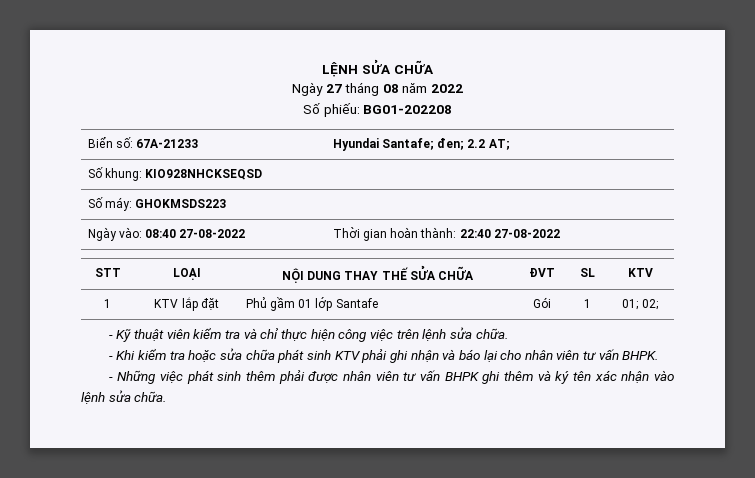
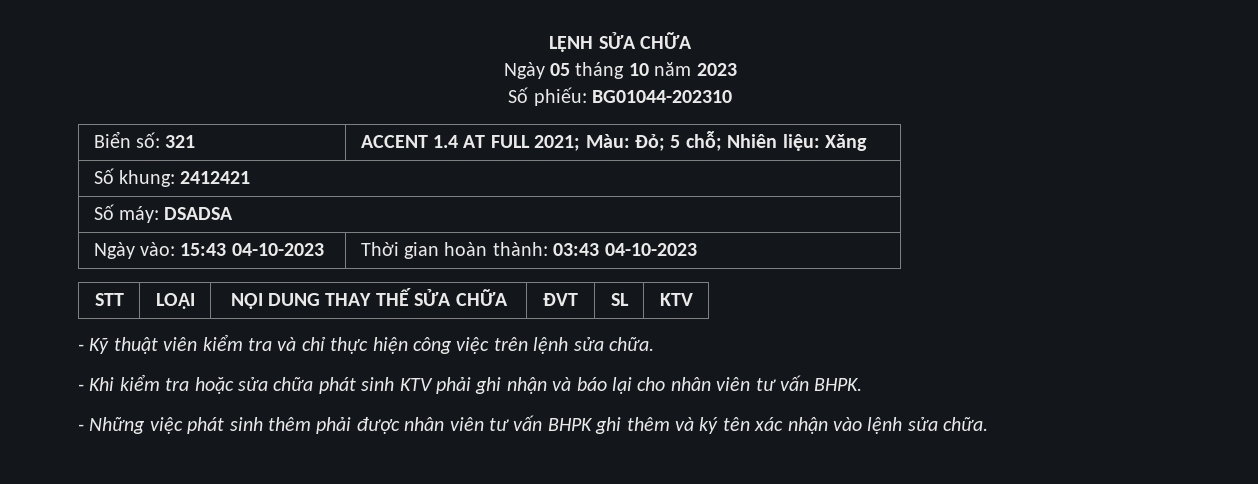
- Ngày 27 tháng 08 năm 2022
+ Ngày 05 tháng 10 năm 2023
- Số phiếu: BG01-202208
+ Số phiếu: BG01044-202310
- Biển số: 67A-21233 | Hyundai Santafe; đen; 2.2 AT;
+ Biển số: 321 | ACCENT 1.4 AT FULL 2021; Màu: Đỏ; 5 chỗ; Nhiên liệu: Xăng
- Số khung: KIO928NHCKSEQSD
+ Số khung: 2412421
- Số máy: GHOKMSDS223
+ Số máy: DSADSA
- Ngày vào: 08:40 27-08-2022 | Thời gian hoàn thành: 22:40 27-08-2022
+ Ngày vào: 15:43 04-10-2023 | Thời gian hoàn thành: 03:43 04-10-2023
- 1 | KTV lắp đặt | Phủ gầm 01 lớp Santafe | Gói | 1 | 01; 02;

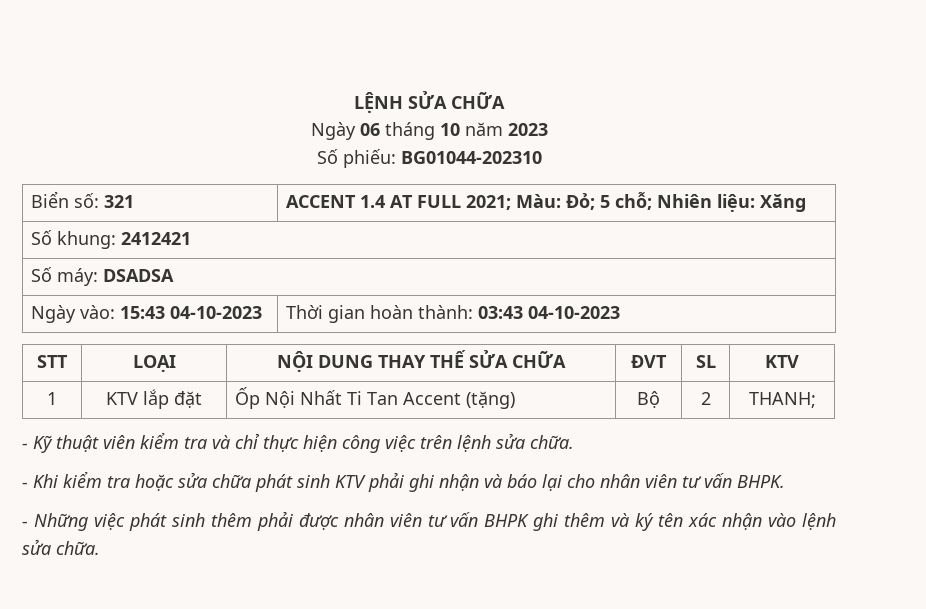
- Ngày 05 tháng 10 năm 2023
+ Ngày 06 tháng 10 năm 2023
+ 1 | KTV lắp đặt | Ốp Nội Nhất Ti Tan Accent (tặng) | Bộ | 2 | THANH;

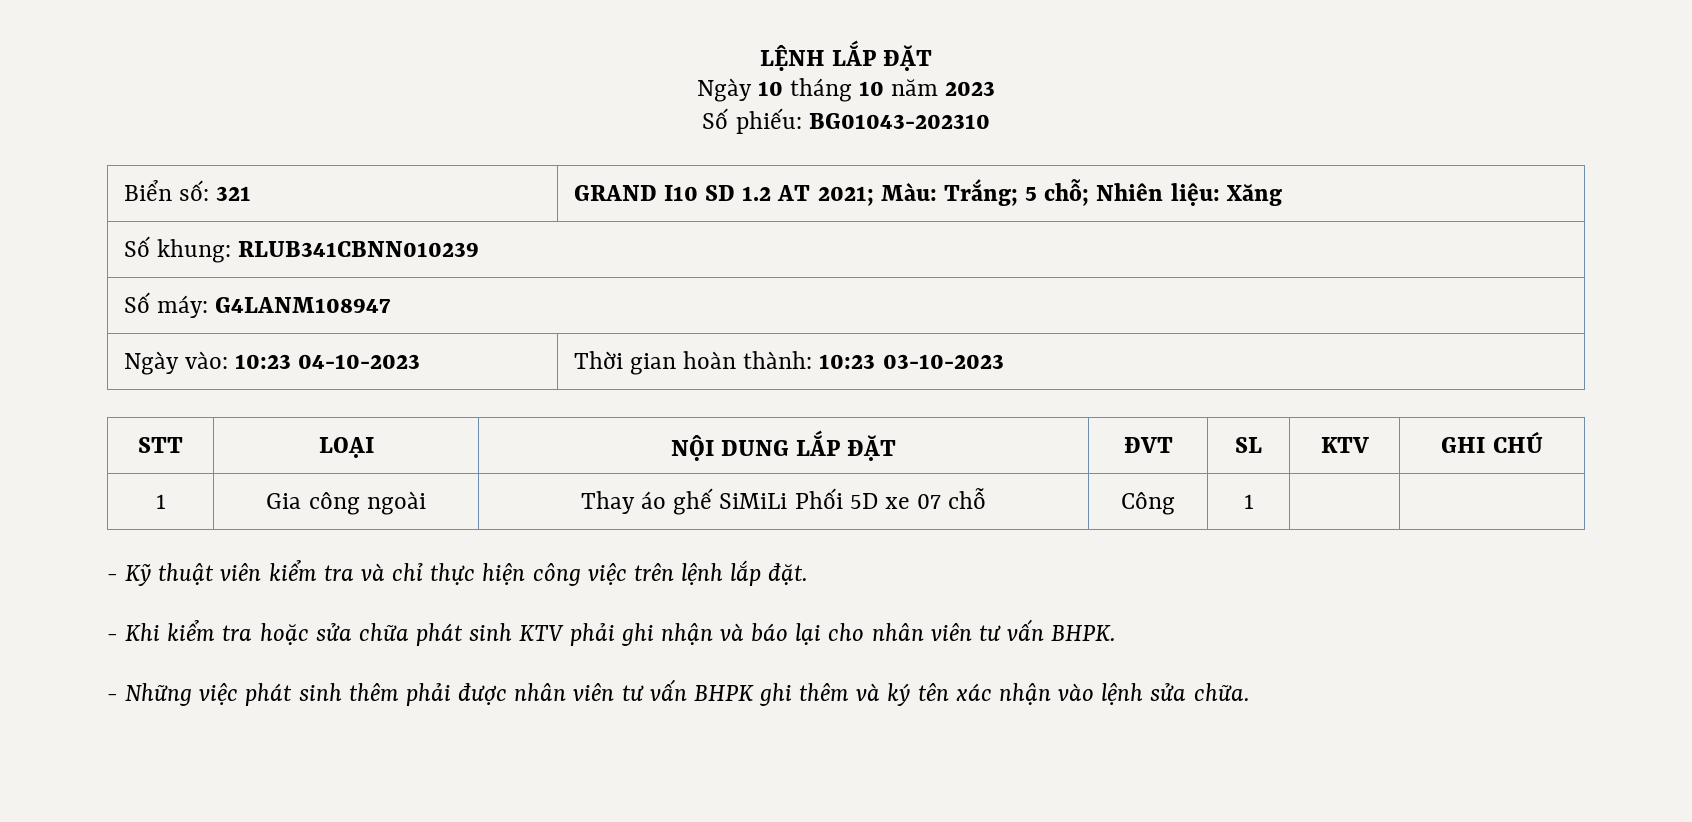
- LỆNH SỬA CHỮA
- Ngày 06 tháng 10 năm 2023
+ LỆNH LẮP ĐẶT
+ Ngày 10 tháng 10 năm 2023
- Số phiếu: BG01044-202310
+ Số phiếu: BG01043-202310
- Biển số: 321 | ACCENT 1.4 AT FULL 2021; Màu: Đỏ; 5 chỗ; Nhiên liệu: Xăng
+ Biển số: 321 | GRAND I10 SD 1.2 AT 2021; Màu: Trắng; 5 chỗ; Nhiên liệu: Xăng
- Số khung: 2412421
+ Số khung: RLUB341CBNN010239
- Số máy: DSADSA
+ Số máy: G4LANM108947
- Ngày vào: 15:43 04-10-2023 | Thời gian hoàn thành: 03:43 04-10-2023
+ Ngày vào: 10:23 04-10-2023 | Thời gian hoàn thành: 10:23 03-10-2023
- STT | LOẠI | NỘI DUNG THAY THẾ SỬA CHỮA | ĐVT | SL | KTV
- 1 | KTV lắp đặt | Ốp Nội Nhất Ti Tan Accent (tặng) | Bộ | 2 | THANH;
+ STT | LOẠI | NỘI DUNG LẮP ĐẶT | ĐVT | SL | KTV | GHI CHÚ
+ 1 | Gia công ngoài | Thay áo ghế SiMiLi Phối 5D xe 07 chỗ | Công | 1 | |
- - Kỹ thuật viên kiểm tra và chỉ thực hiện công việc trên lệnh sửa chữa.
+ - Kỹ thuật viên kiểm tra và chỉ thực hiện công việc trên lệnh lắp đặt.

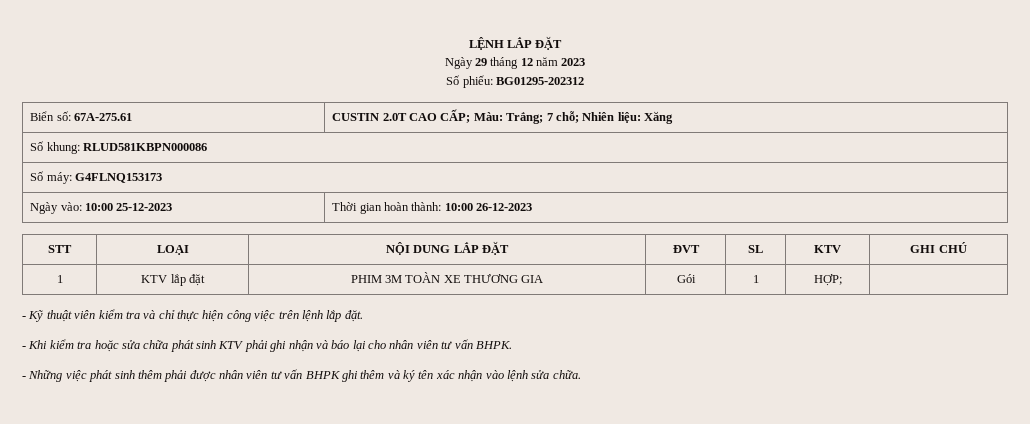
- Ngày 10 tháng 10 năm 2023
+ Ngày 29 tháng 12 năm 2023
- Số phiếu: BG01043-202310
+ Số phiếu: BG01295-202312
- Biển số: 321 | GRAND I10 SD 1.2 AT 2021; Màu: Trắng; 5 chỗ; Nhiên liệu: Xăng
+ Biển số: 67A-275.61 | CUSTIN 2.0T CAO CẤP; Màu: Trắng; 7 chỗ; Nhiên liệu: Xăng
- Số khung: RLUB341CBNN010239
+ Số khung: RLUD581KBPN000086
- Số máy: G4LANM108947
+ Số máy: G4FLNQ153173
- Ngày vào: 10:23 04-10-2023 | Thời gian hoàn thành: 10:23 03-10-2023
+ Ngày vào: 10:00 25-12-2023 | Thời gian hoàn thành: 10:00 26-12-2023
- 1 | Gia công ngoài | Thay áo ghế SiMiLi Phối 5D xe 07 chỗ | Công | 1 | |
+ 1 | KTV lắp đặt | PHIM 3M TOÀN XE THƯƠNG GIA | Gói | 1 | HỢP; |

